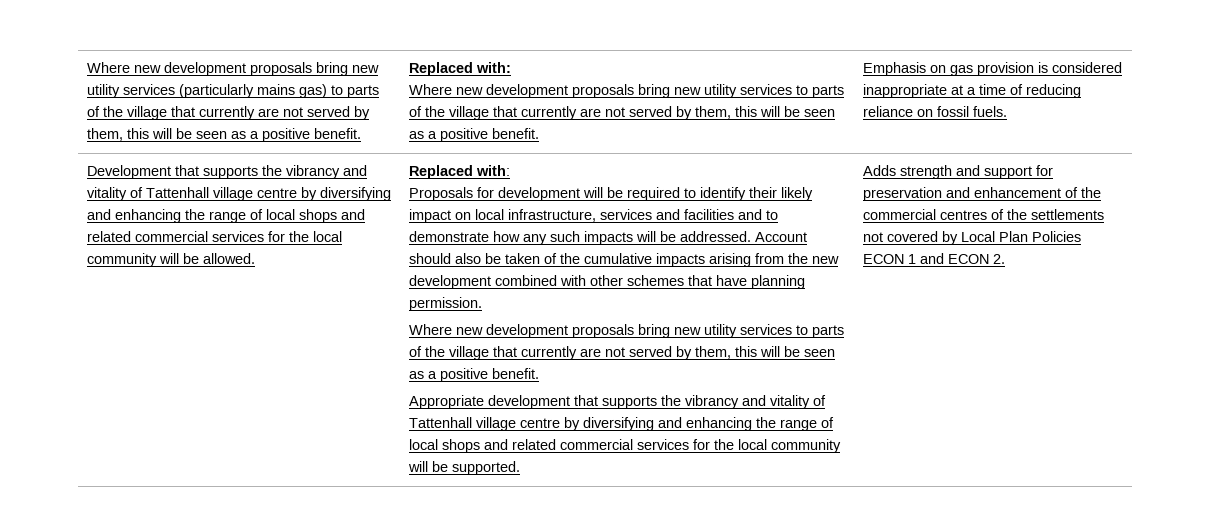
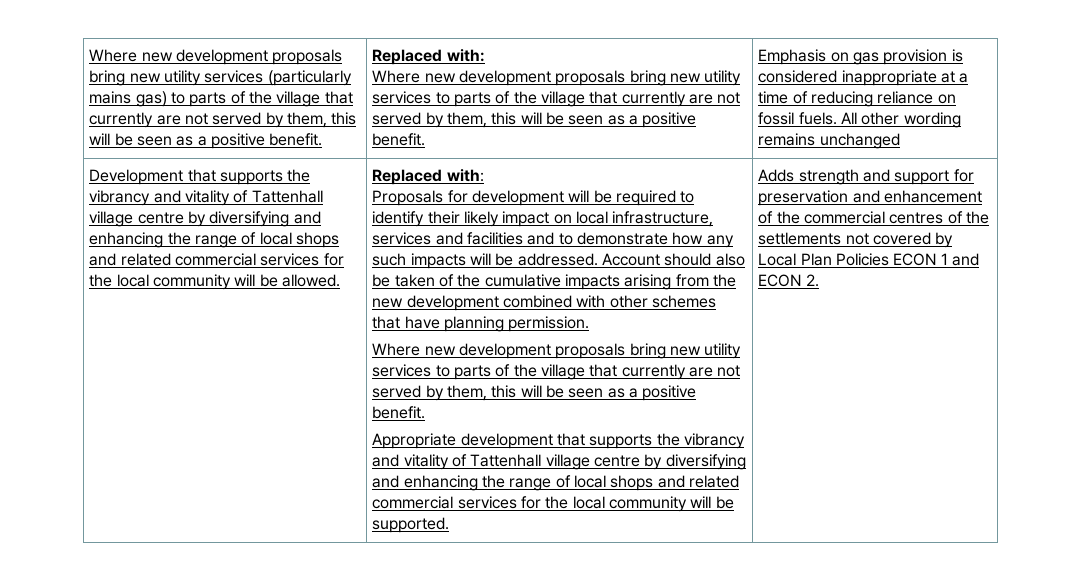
+ All other wording remains unchanged

